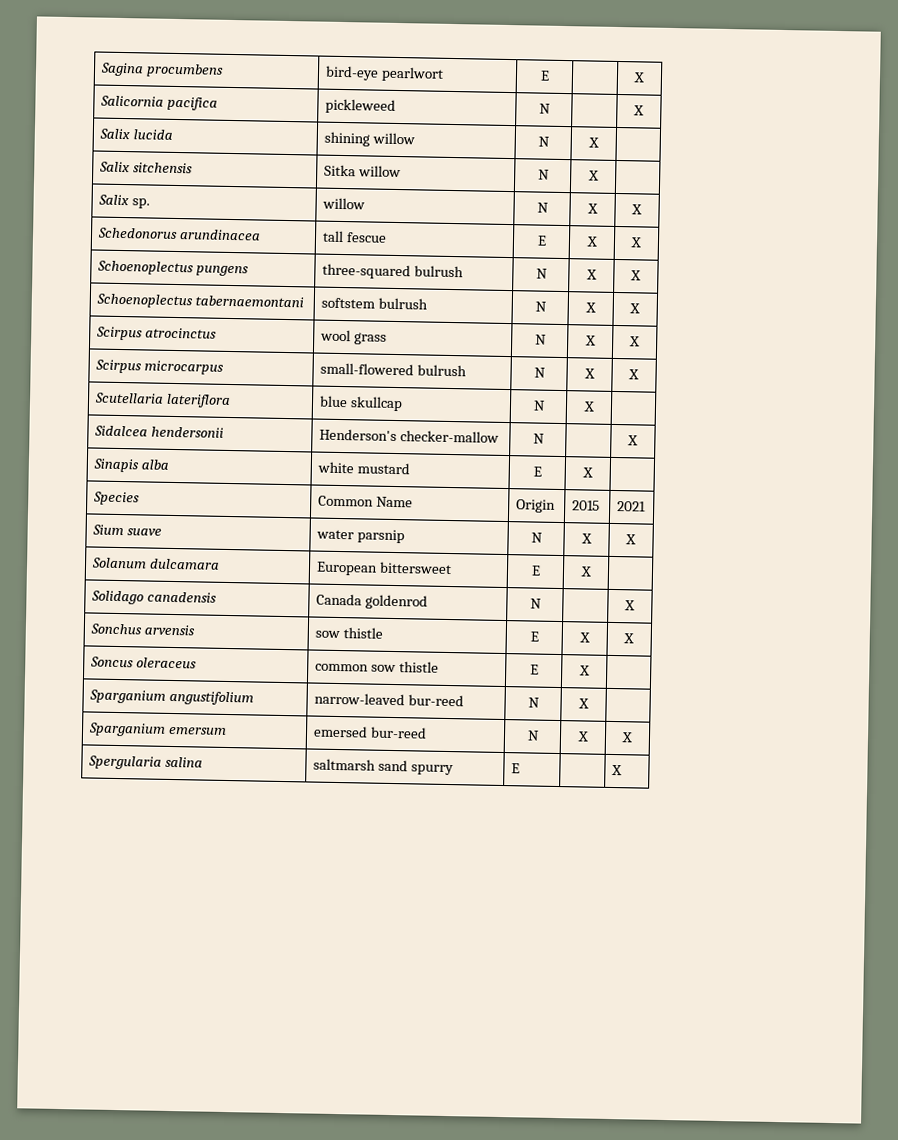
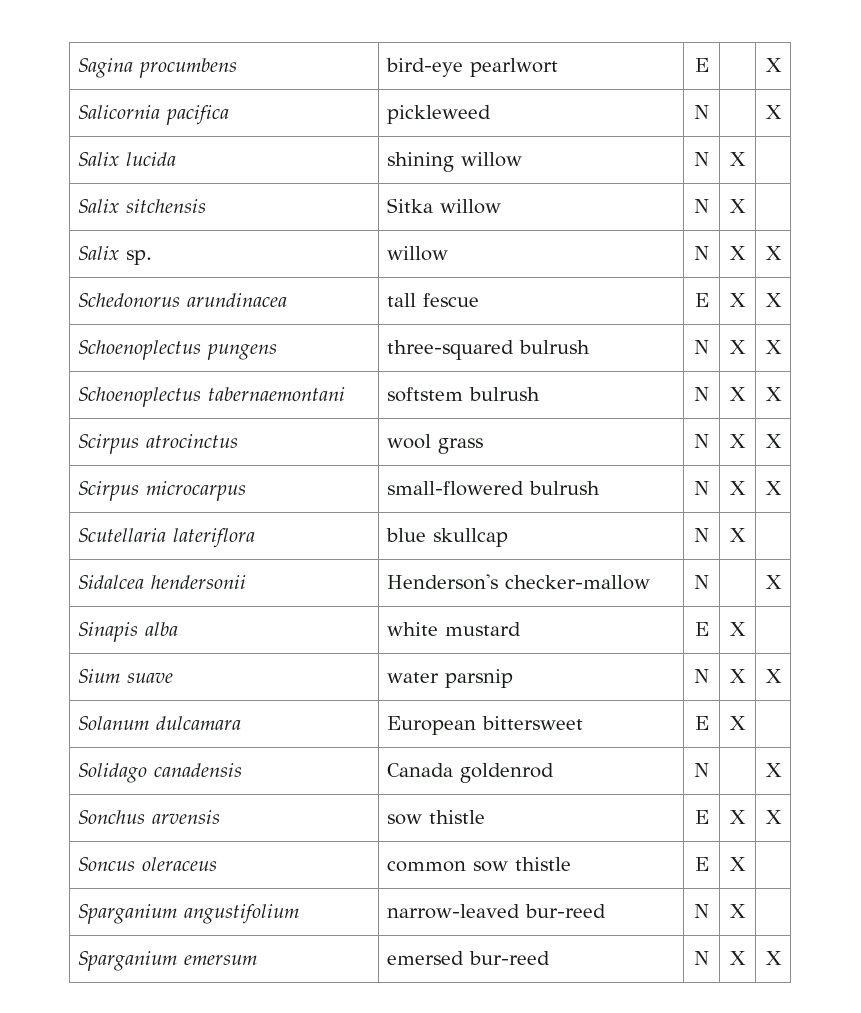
- Species | Common Name | Origin | 2015 | 2021
- Spergularia salina | saltmarsh sand spurry | E | | X

